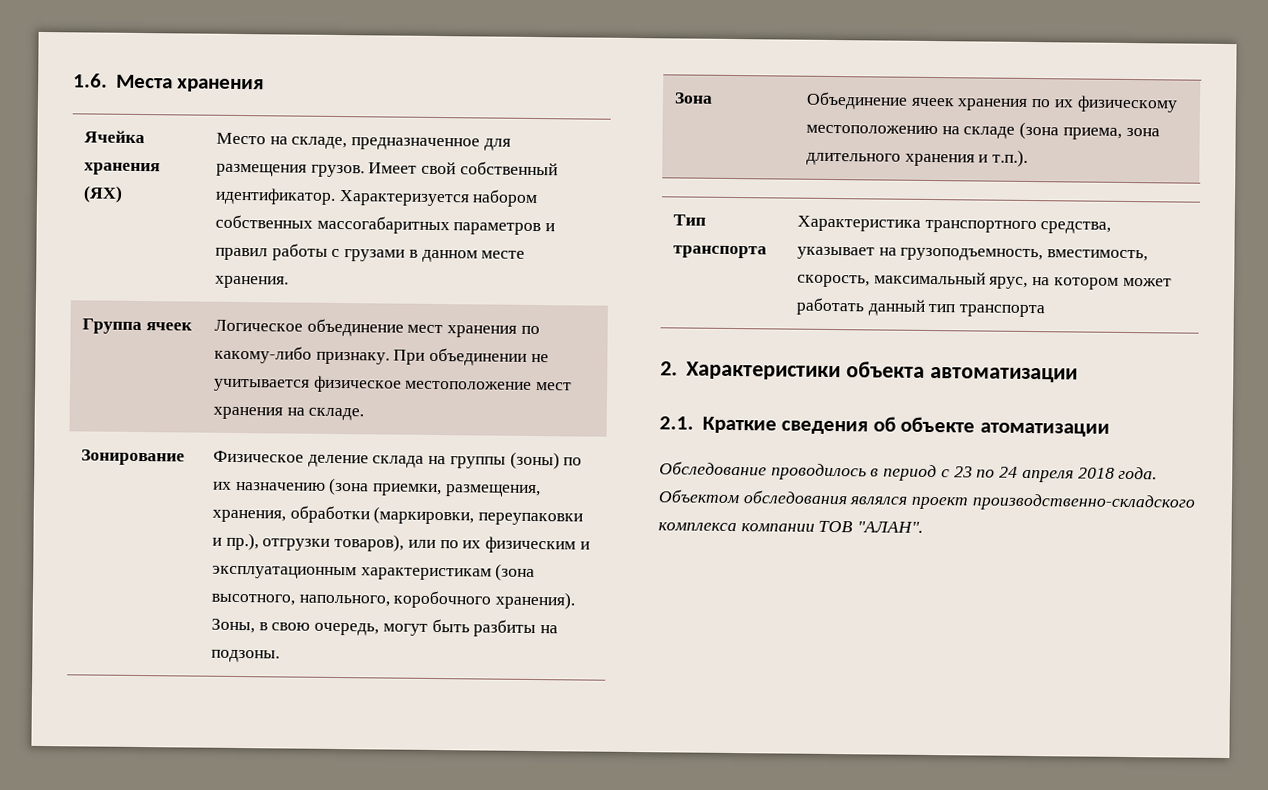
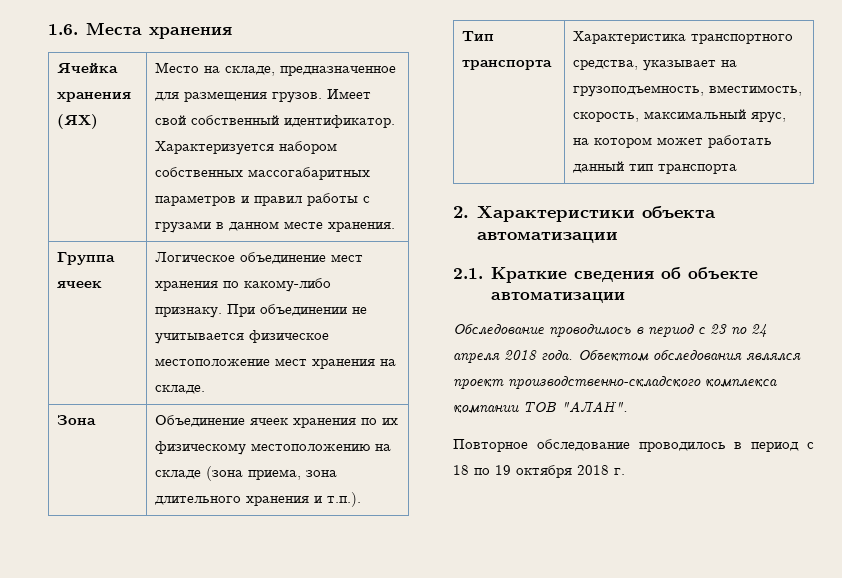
- Зонирование | Физическое деление склада на группы (зоны) по их назначению (зона приемки, размещения, хранения, обработки (маркировки, переупаковки и пр.), отгрузки товаров), или по их физическим и эксплуатационным характеристикам (зона высотного, напольного, коробочного хранения). Зоны, в свою очередь, могут быть разбиты на подзоны.
- 2.1. Краткие сведения об объекте атоматизации
+ 2.1. Краткие сведения об объекте автоматизации
+ Повторное обследование проводилось в период с 18 по 19 октября 2018 г.

